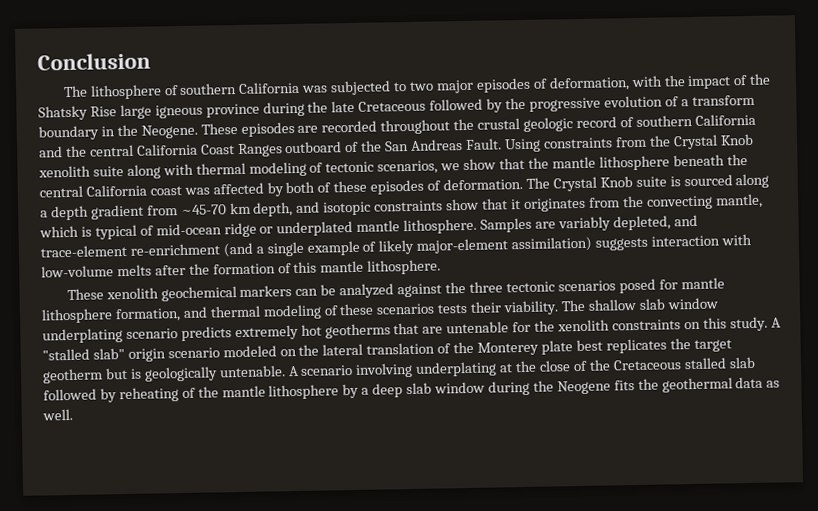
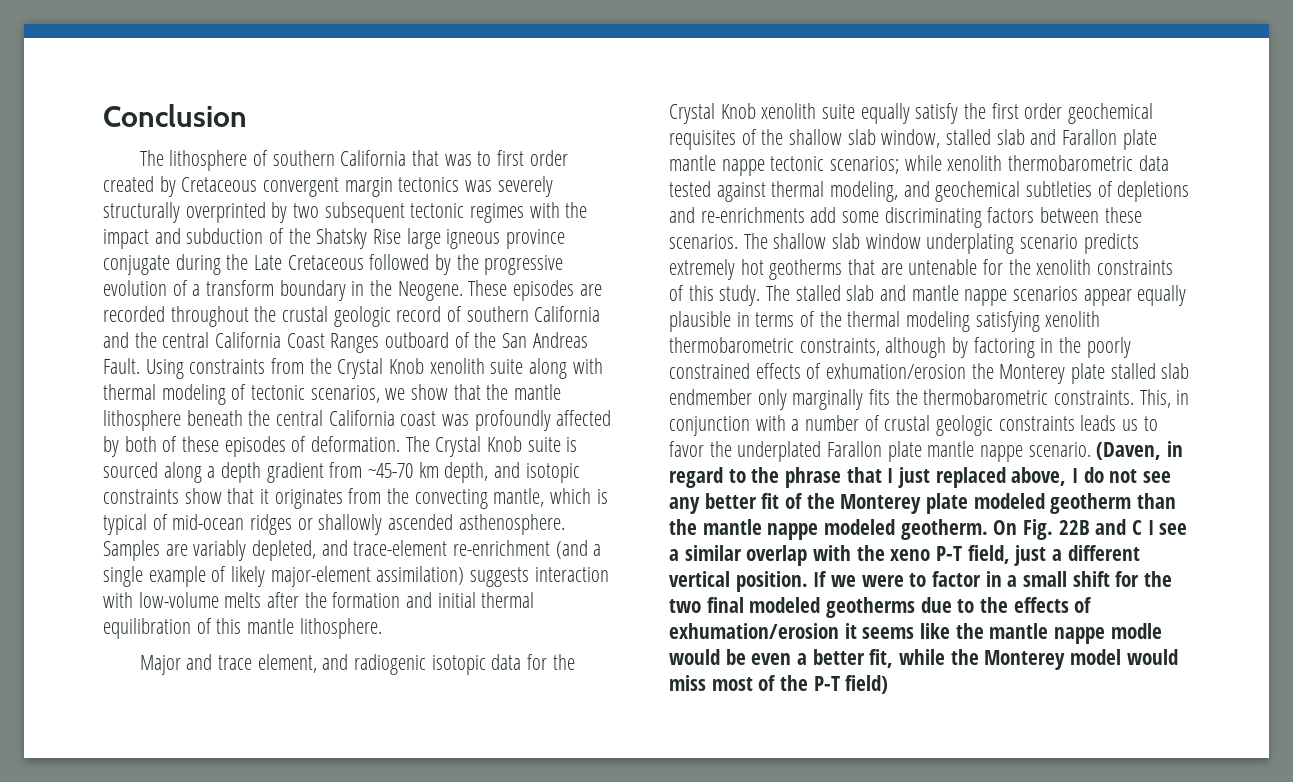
- The lithosphere of southern California was subjected to two major episodes of deformation, with the impact of the Shatsky Rise large igneous province during the late Cretaceous followed by the progressive evolution of a transform boundary in the Neogene.
+ The lithosphere of southern California that was to first order created by Cretaceous convergent margin tectonics was severely structurally overprinted by two subsequent tectonic regimes with the impact and subduction of the Shatsky Rise large igneous province conjugate during the Late Cretaceous followed by the progressive evolution of a transform boundary in the Neogene.
- Using constraints from the Crystal Knob xenolith suite along with thermal modeling of tectonic scenarios, we show that the mantle lithosphere beneath the central California coast was affected by both of these episodes of deformation.
+ Using constraints from the Crystal Knob xenolith suite along with thermal modeling of tectonic scenarios, we show that the mantle lithosphere beneath the central California coast was profoundly affected by both of these episodes of deformation.
- The Crystal Knob suite is sourced along a depth gradient from ~45-70 km depth, and isotopic constraints show that it originates from the convecting mantle, which is typical of mid-ocean ridge or underplated mantle lithosphere.
+ The Crystal Knob suite is sourced along a depth gradient from ~45-70 km depth, and isotopic constraints show that it originates from the convecting mantle, which is typical of mid-ocean ridges or shallowly ascended asthenosphere.
- Samples are variably depleted, and trace-element re-enrichment (and a single example of likely major-element assimilation) suggests interaction with low-volume melts after the formation of this mantle lithosphere.
+ Samples are variably depleted, and trace-element re-enrichment (and a single example of likely major-element assimilation) suggests interaction with low-volume melts after the formation and initial thermal equilibration of this mantle lithosphere.
- These xenolith geochemical markers can be analyzed against the three tectonic scenarios posed for mantle lithosphere formation, and thermal modeling of these scenarios tests their viability.
+ Major and trace element, and radiogenic isotopic data for the Crystal Knob xenolith suite equally satisfy the first order geochemical requisites of the shallow slab window, stalled slab and Farallon plate mantle nappe tectonic scenarios; while xenolith thermobarometric data tested against thermal modeling, and geochemical subtleties of depletions and re-enrichments add some discriminating factors between these scenarios.
- The shallow slab window underplating scenario predicts extremely hot geotherms that are untenable for the xenolith constraints on this study.
+ The shallow slab window underplating scenario predicts extremely hot geotherms that are untenable for the xenolith constraints of this study.
- A "stalled slab" origin scenario modeled on the lateral translation of the Monterey plate best replicates the target geotherm but is geologically untenable. A scenario involving underplating at the close of the Cretaceous stalled slab followed by reheating of the mantle lithosphere by a deep slab window during the Neogene fits the geothermal data as well.
+ The stalled slab and mantle nappe scenarios appear equally plausible in terms of the thermal modeling satisfying xenolith thermobarometric constraints, although by factoring in the poorly constrained effects of exhumation/erosion the Monterey plate stalled slab endmember only marginally fits the thermobarometric constraints. This, in conjunction with a number of crustal geologic constraints leads us to favor the underplated Farallon plate mantle nappe scenario. (Daven, in regard to the phrase that I just replaced above, I do not see any better fit of the Monterey plate modeled geotherm than the mantle nappe modeled geotherm. On Fig. 22B and C I see a similar overlap with the xeno P-T field, just a different vertical position. If we were to factor in a small shift for the two final modeled geotherms due to the effects of exhumation/erosion it seems like the mantle nappe modle would be even a better fit, while the Monterey model would miss most of the P-T field)

